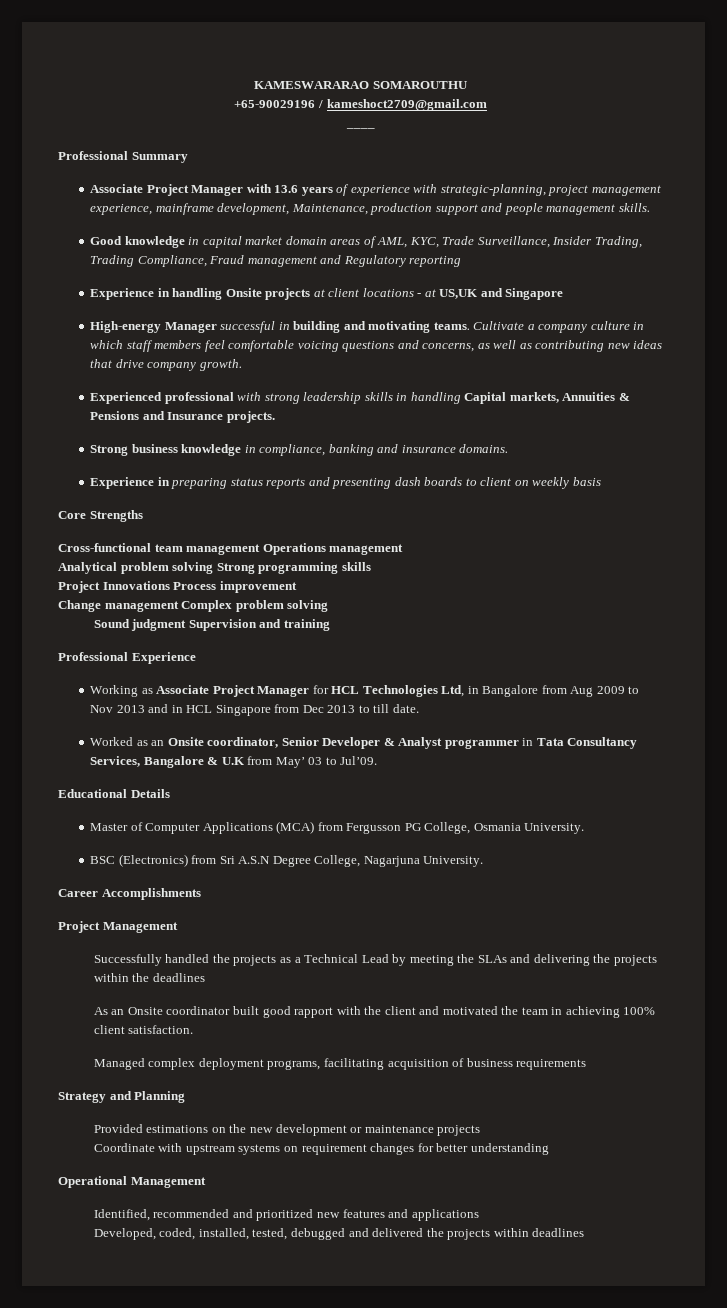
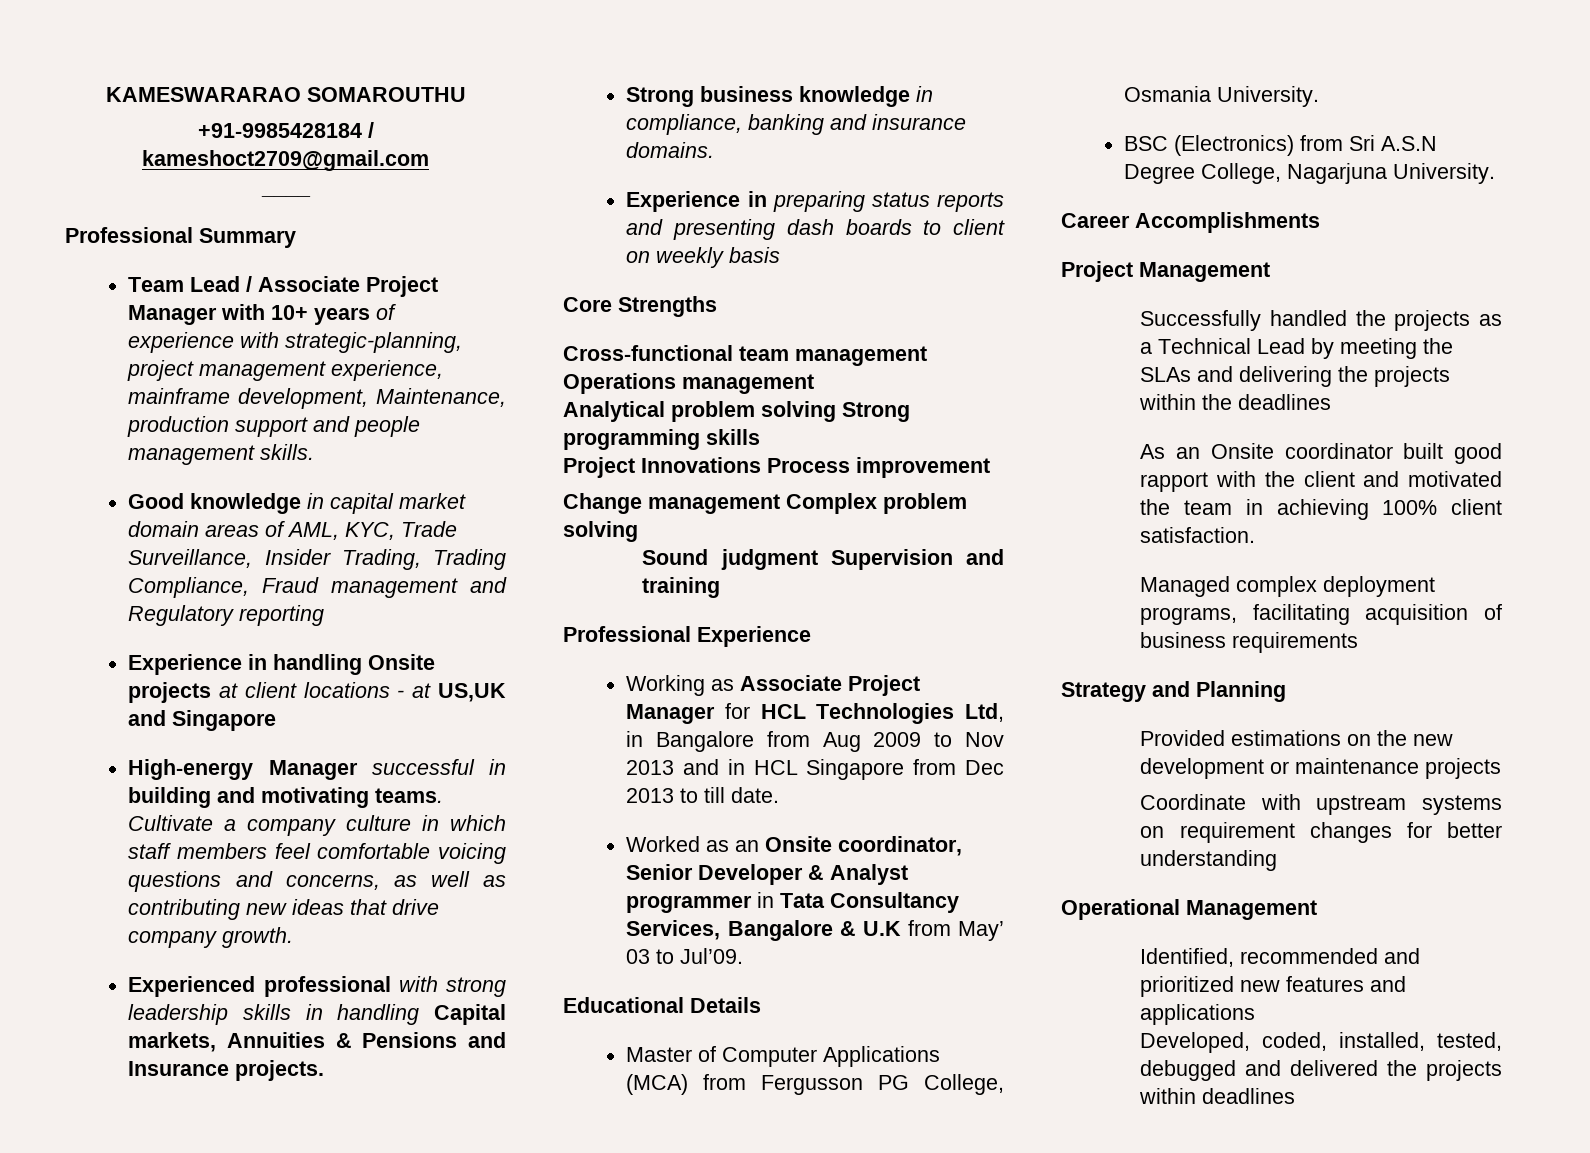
- +65-90029196 / kameshoct2709@gmail.com
+ +91-9985428184 / kameshoct2709@gmail.com
- Associate Project Manager with 13.6 years of experience with strategic-planning, project management experience, mainframe development, Maintenance, production support and people management skills.
+ Team Lead / Associate Project Manager with 10+ years of experience with strategic-planning, project management experience, mainframe development, Maintenance, production support and people management skills.

